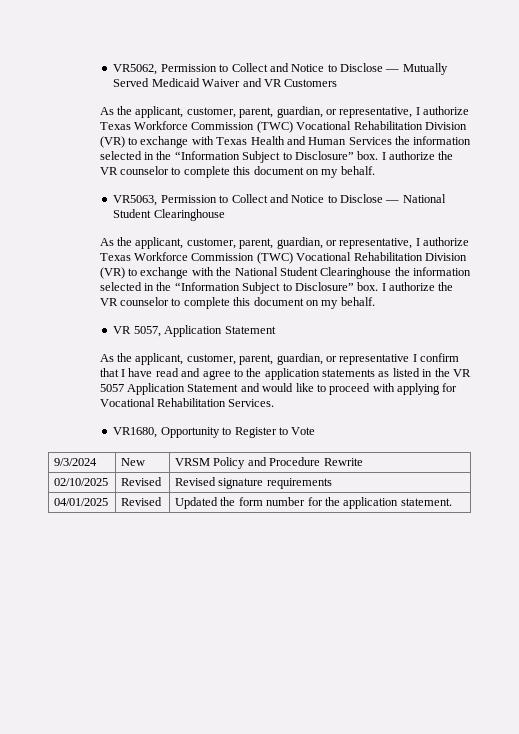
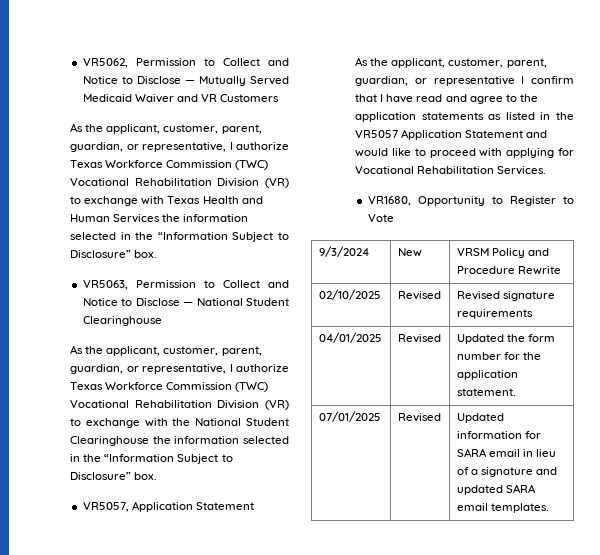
- As the applicant, customer, parent, guardian, or representative, I authorize Texas Workforce Commission (TWC) Vocational Rehabilitation Division (VR) to exchange with Texas Health and Human Services the information selected in the “Information Subject to Disclosure” box. I authorize the VR counselor to complete this document on my behalf.
+ As the applicant, customer, parent, guardian, or representative, I authorize Texas Workforce Commission (TWC) Vocational Rehabilitation Division (VR) to exchange with Texas Health and Human Services the information selected in the “Information Subject to Disclosure” box.
- As the applicant, customer, parent, guardian, or representative, I authorize Texas Workforce Commission (TWC) Vocational Rehabilitation Division (VR) to exchange with the National Student Clearinghouse the information selected in the “Information Subject to Disclosure” box. I authorize the VR counselor to complete this document on my behalf.
- VR 5057, Application Statement
+ As the applicant, customer, parent, guardian, or representative, I authorize Texas Workforce Commission (TWC) Vocational Rehabilitation Division (VR) to exchange with the National Student Clearinghouse the information selected in the “Information Subject to Disclosure” box.
+ VR5057, Application Statement
- As the applicant, customer, parent, guardian, or representative I confirm that I have read and agree to the application statements as listed in the VR 5057 Application Statement and would like to proceed with applying for Vocational Rehabilitation Services.
+ As the applicant, customer, parent, guardian, or representative I confirm that I have read and agree to the application statements as listed in the VR5057 Application Statement and would like to proceed with applying for Vocational Rehabilitation Services.
+ 07/01/2025 | Revised | Updated information for SARA email in lieu of a signature and updated SARA email templates.

